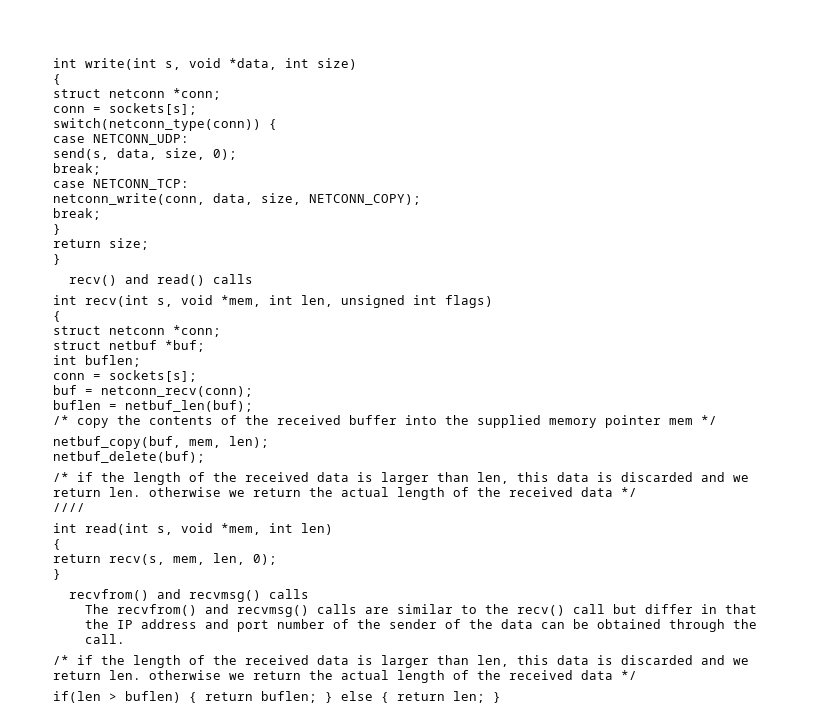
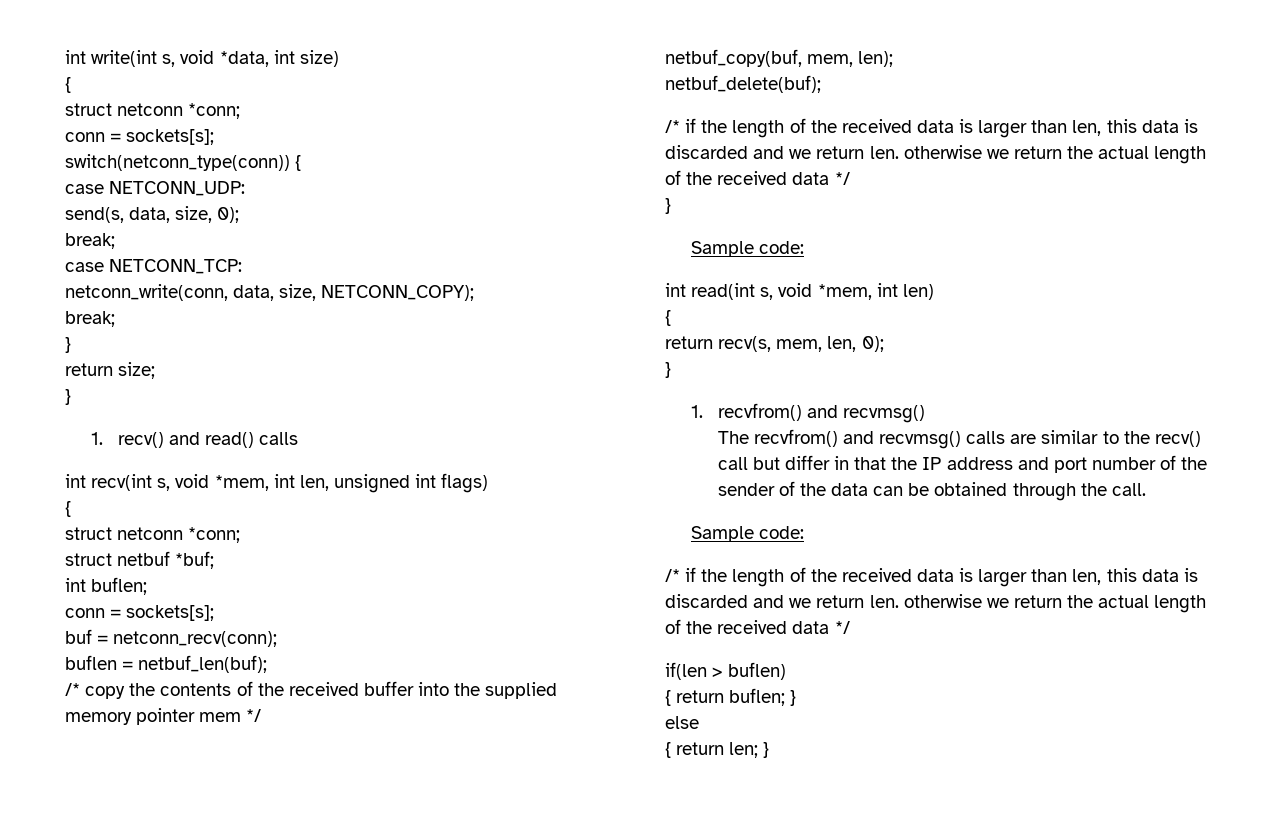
- recv() and read() calls
+ 1. recv() and read() calls
  netbuf_delete(buf);
  /* if the length of the received data is larger than len, this data is discarded and we return len. otherwise we return the actual length of the received data */
- ////
+ }
+ Sample code:
  return recv(s, mem, len, 0);
  }
- recvfrom() and recvmsg() calls
+ 1. recvfrom() and recvmsg()
  The recvfrom() and recvmsg() calls are similar to the recv() call but differ in that the IP address and port number of the sender of the data can be obtained through the call.
+ Sample code:
- if(len > buflen) { return buflen; } else { return len; }
+ if(len > buflen)
+ { return buflen; }
+ else
+ { return len; }

